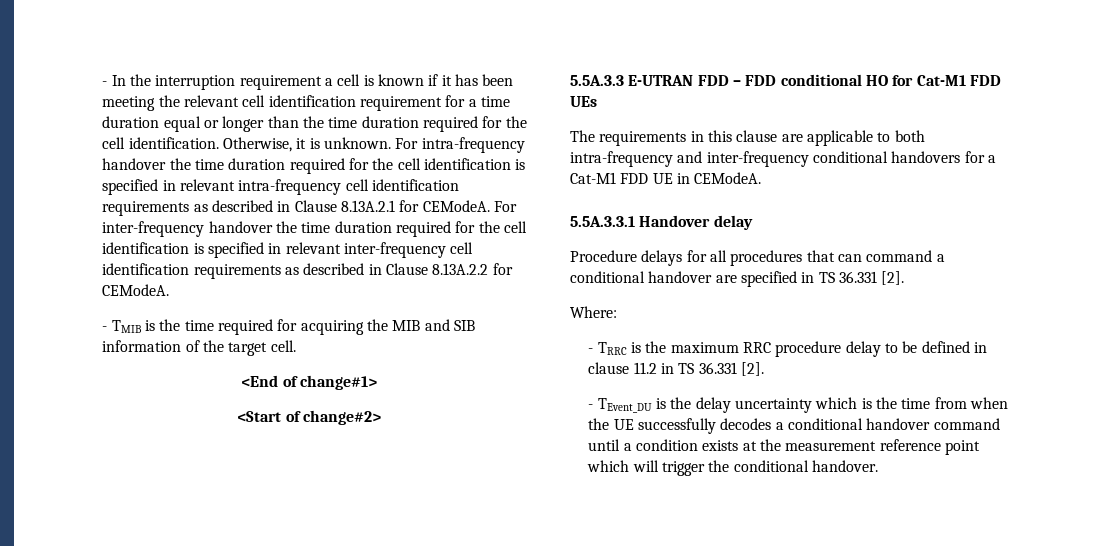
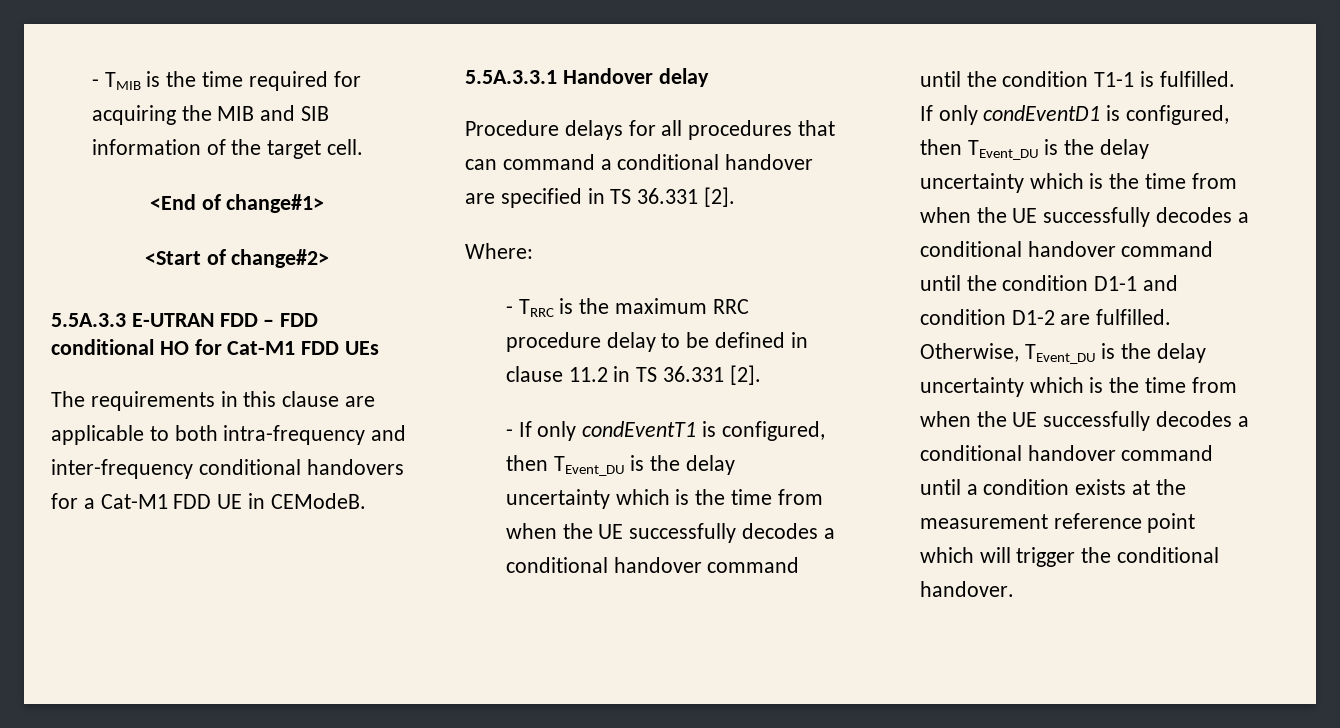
- - In the interruption requirement a cell is known if it has been meeting the relevant cell identification requirement for a time duration equal or longer than the time duration required for the cell identification. Otherwise, it is unknown. For intra-frequency handover the time duration required for the cell identification is specified in relevant intra-frequency cell identification requirements as described in Clause 8.13A.2.1 for CEModeA. For inter-frequency handover the time duration required for the cell identification is specified in relevant inter-frequency cell identification requirements as described in Clause 8.13A.2.2 for CEModeA.
- The requirements in this clause are applicable to both intra-frequency and inter-frequency conditional handovers for a Cat-M1 FDD UE in CEModeA.
+ The requirements in this clause are applicable to both intra-frequency and inter-frequency conditional handovers for a Cat-M1 FDD UE in CEModeB.
- - TEvent_DU is the delay uncertainty which is the time from when the UE successfully decodes a conditional handover command until a condition exists at the measurement reference point which will trigger the conditional handover.
+ - If only condEventT1 is configured, then TEvent_DU is the delay uncertainty which is the time from when the UE successfully decodes a conditional handover command until the condition T1-1 is fulfilled. If only condEventD1 is configured, then TEvent_DU is the delay uncertainty which is the time from when the UE successfully decodes a conditional handover command until the condition D1-1 and condition D1-2 are fulfilled. Otherwise, TEvent_DU is the delay uncertainty which is the time from when the UE successfully decodes a conditional handover command until a condition exists at the measurement reference point which will trigger the conditional handover.

